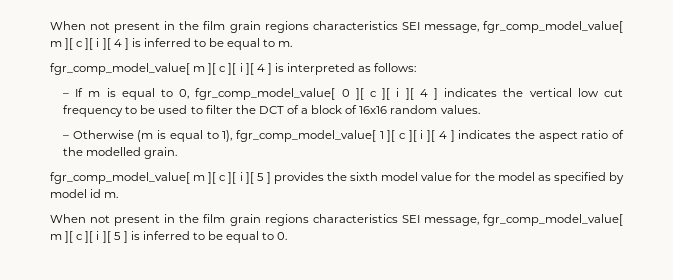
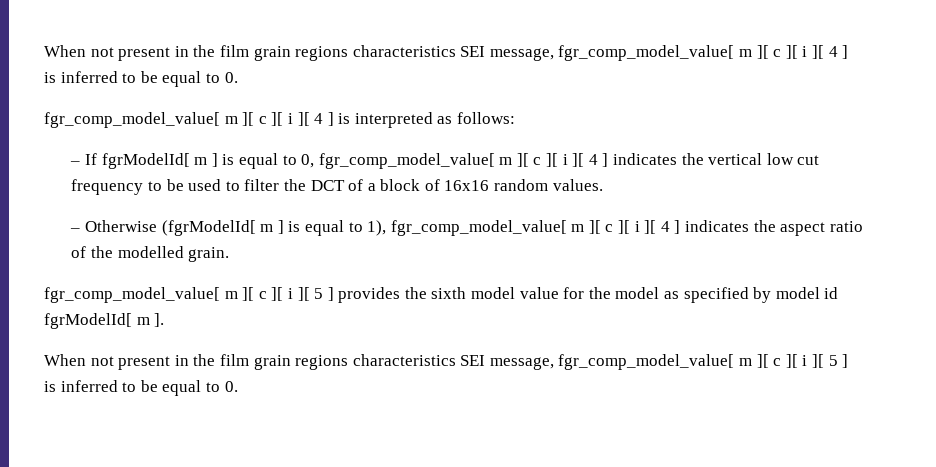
- When not present in the film grain regions characteristics SEI message, fgr_comp_model_value[ m ][ c ][ i ][ 4 ] is inferred to be equal to m.
+ When not present in the film grain regions characteristics SEI message, fgr_comp_model_value[ m ][ c ][ i ][ 4 ] is inferred to be equal to 0.
- – If m is equal to 0, fgr_comp_model_value[ 0 ][ c ][ i ][ 4 ] indicates the vertical low cut frequency to be used to filter the DCT of a block of 16x16 random values.
+ – If fgrModelId[ m ] is equal to 0, fgr_comp_model_value[ m ][ c ][ i ][ 4 ] indicates the vertical low cut frequency to be used to filter the DCT of a block of 16x16 random values.
- – Otherwise (m is equal to 1), fgr_comp_model_value[ 1 ][ c ][ i ][ 4 ] indicates the aspect ratio of the modelled grain.
+ – Otherwise (fgrModelId[ m ] is equal to 1), fgr_comp_model_value[ m ][ c ][ i ][ 4 ] indicates the aspect ratio of the modelled grain.
- fgr_comp_model_value[ m ][ c ][ i ][ 5 ] provides the sixth model value for the model as specified by model id m.
+ fgr_comp_model_value[ m ][ c ][ i ][ 5 ] provides the sixth model value for the model as specified by model id fgrModelId[ m ].

